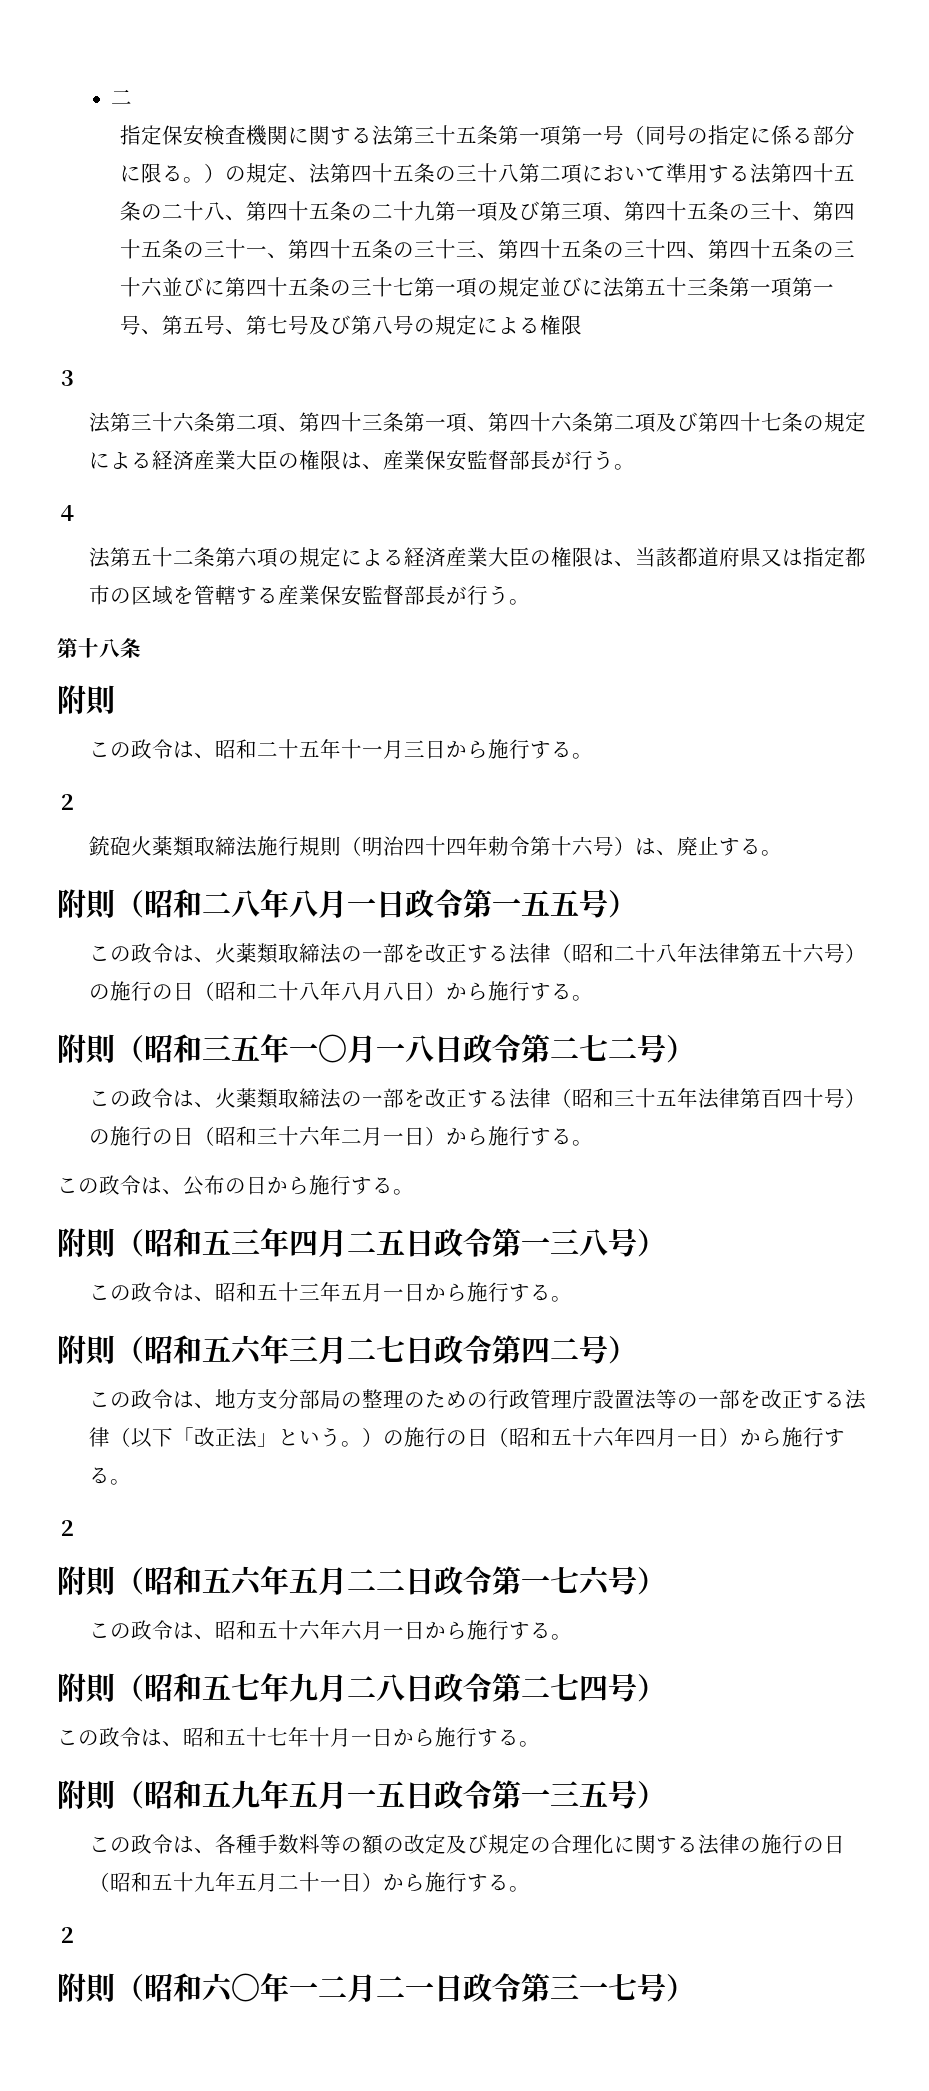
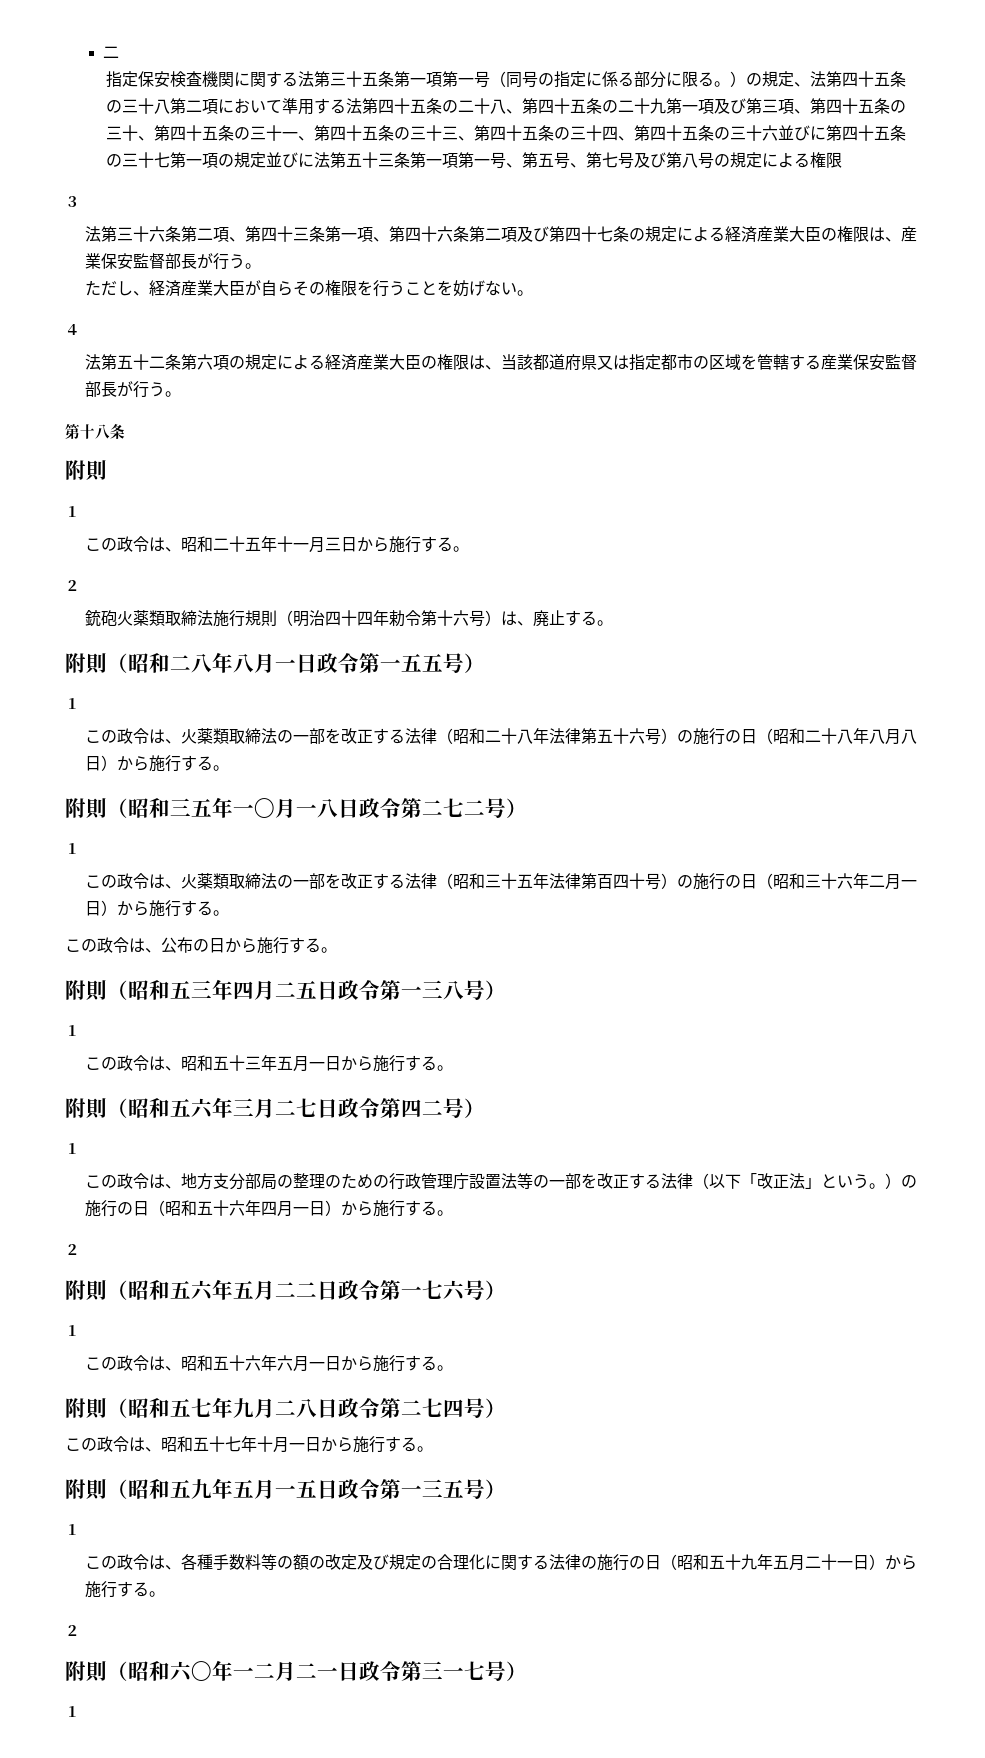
+ ただし、経済産業大臣が自らその権限を行うことを妨げない。
  第十八条
  附則
+ １
  附則（昭和二八年八月一日政令第一五五号）
+ １
  附則（昭和三五年一〇月一八日政令第二七二号）
+ １
  附則（昭和五三年四月二五日政令第一三八号）
+ １
  附則（昭和五六年三月二七日政令第四二号）
+ １
  附則（昭和五六年五月二二日政令第一七六号）
+ １
  附則（昭和五九年五月一五日政令第一三五号）
+ １
  附則（昭和六〇年一二月二一日政令第三一七号）
+ １

